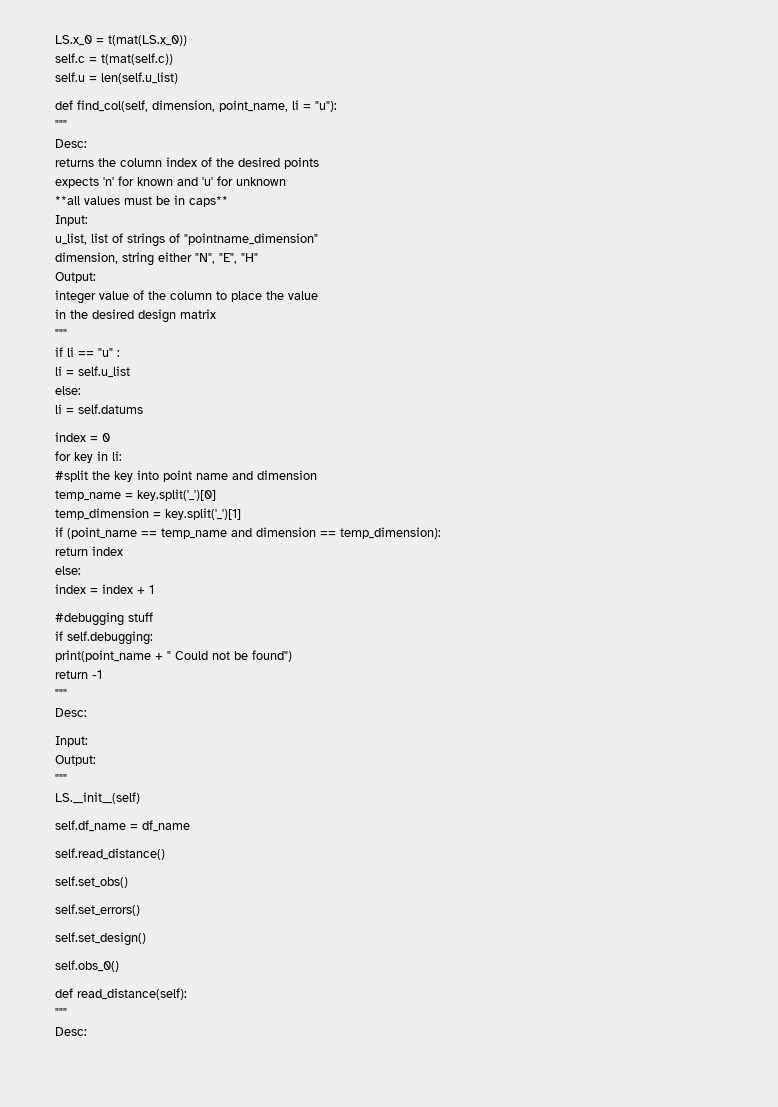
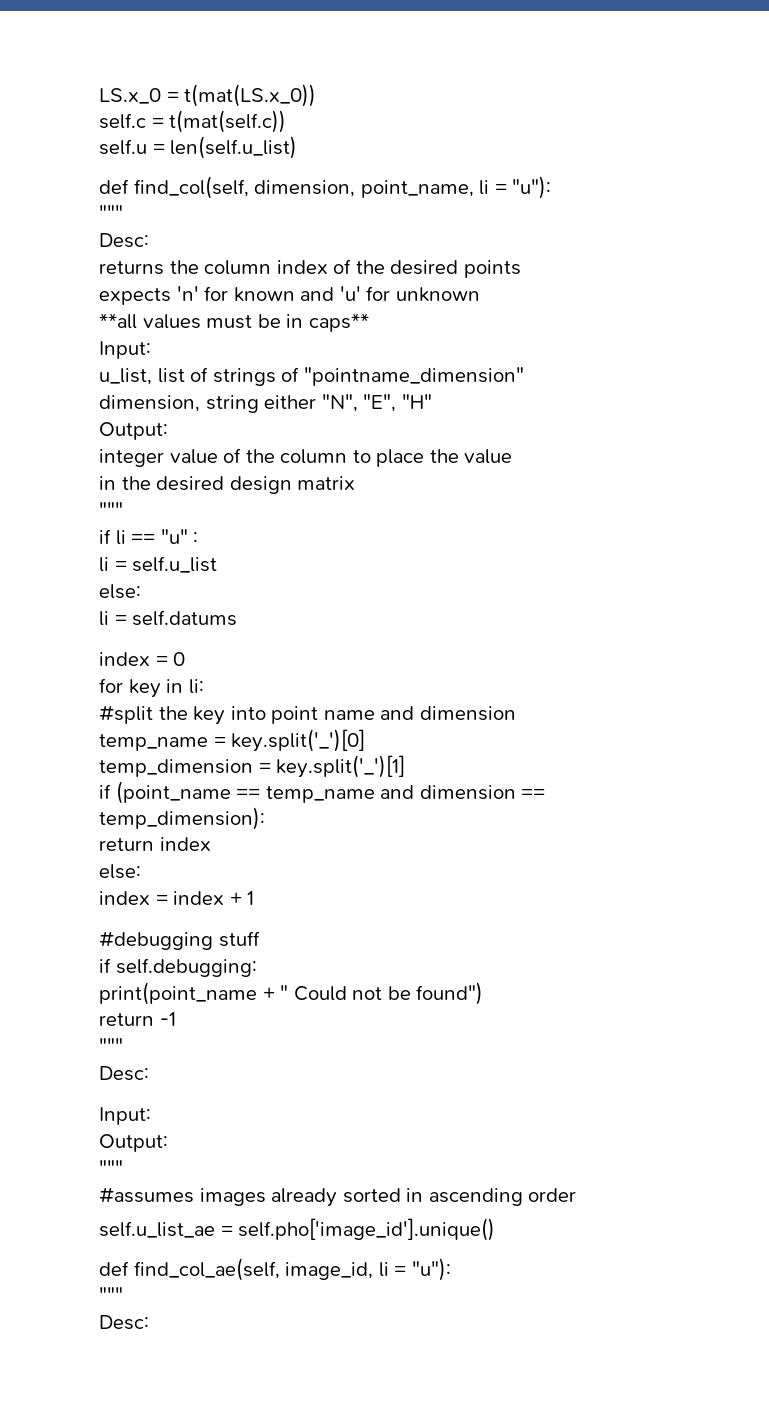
- LS.__init__(self)
- self.df_name = df_name
- self.read_distance()
- self.set_obs()
- self.set_errors()
- self.set_design()
- self.obs_0()
- def read_distance(self):
+ #assumes images already sorted in ascending order
+ self.u_list_ae = self.pho['image_id'].unique()
+ def find_col_ae(self, image_id, li = "u"):

